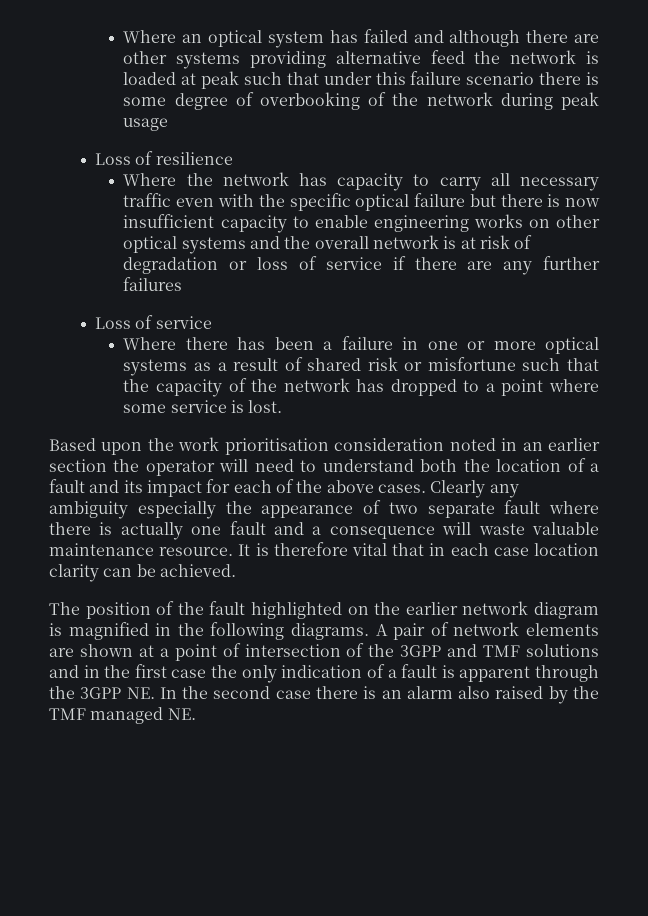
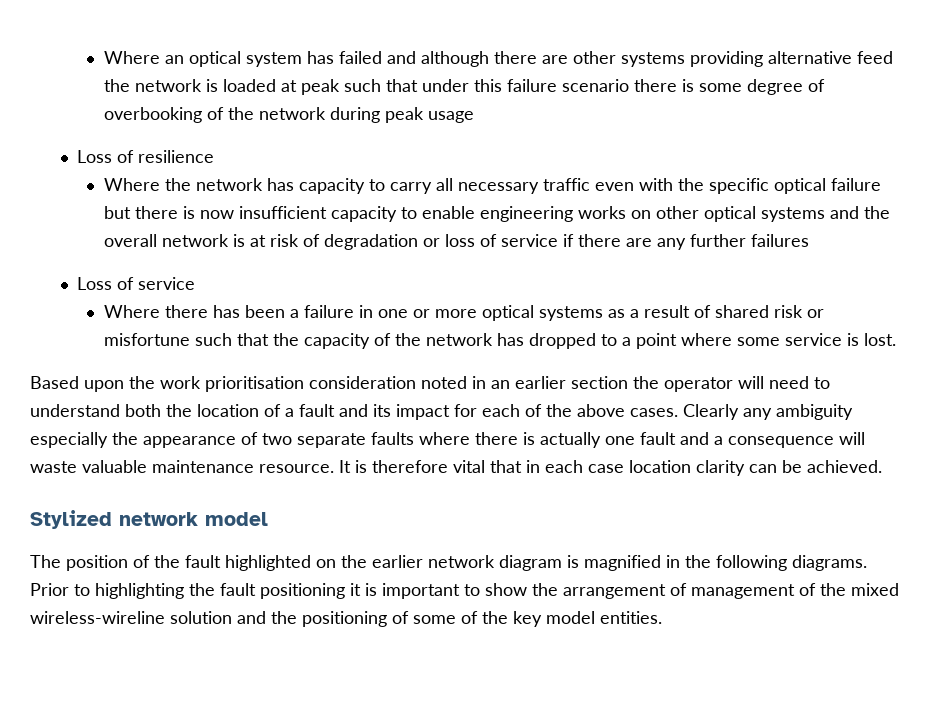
- Clearly any ambiguity especially the appearance of two separate fault where there is actually one fault and a consequence will waste valuable maintenance resource.
+ Clearly any ambiguity especially the appearance of two separate faults where there is actually one fault and a consequence will waste valuable maintenance resource.
+ Stylized network model
- A pair of network elements are shown at a point of intersection of the 3GPP and TMF solutions and in the first case the only indication of a fault is apparent through the 3GPP NE. In the second case there is an alarm also raised by the TMF managed NE.
+ Prior to highlighting the fault positioning it is important to show the arrangement of management of the mixed wireless-wireline solution and the positioning of some of the key model entities.

